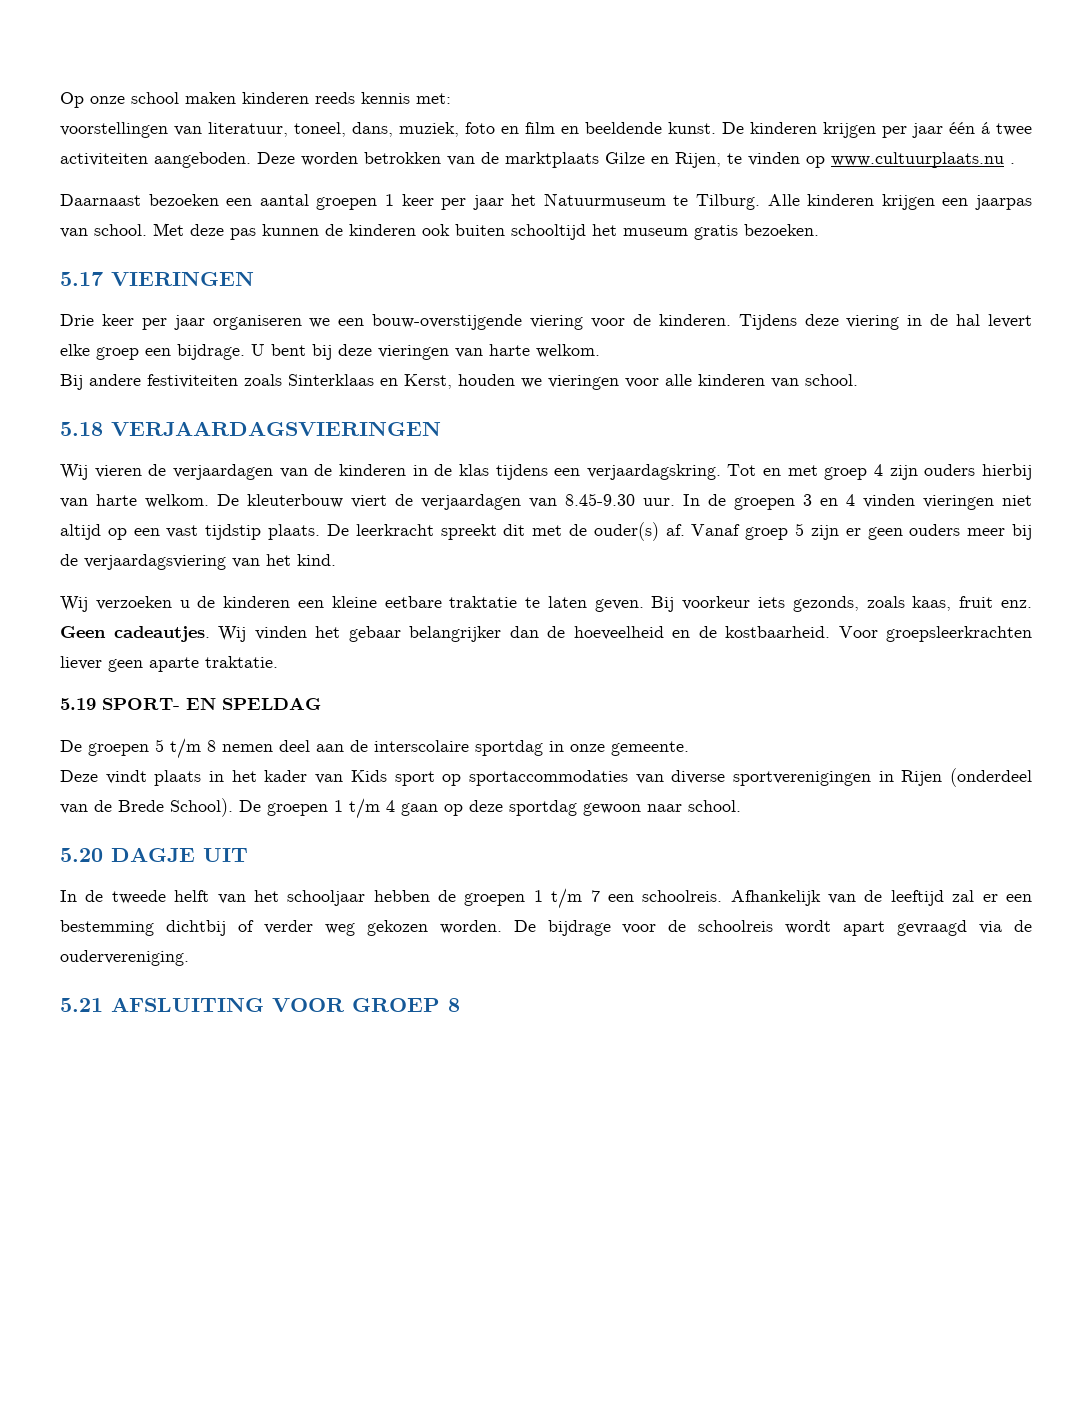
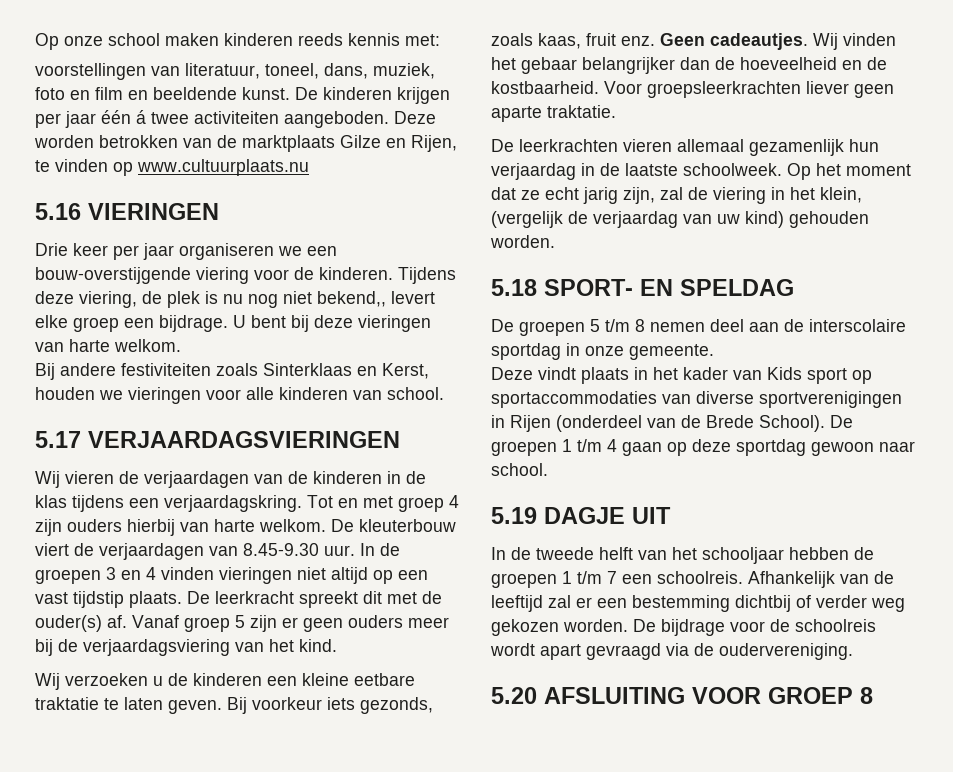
- Deze worden betrokken van de marktplaats Gilze en Rijen, te vinden op www.cultuurplaats.nu .
- Daarnaast bezoeken een aantal groepen 1 keer per jaar het Natuurmuseum te Tilburg. Alle kinderen krijgen een jaarpas van school. Met deze pas kunnen de kinderen ook buiten schooltijd het museum gratis bezoeken.
- 5.17 VIERINGEN
+ Deze worden betrokken van de marktplaats Gilze en Rijen, te vinden op www.cultuurplaats.nu
+ 5.16 VIERINGEN
- Tijdens deze viering in de hal levert elke groep een bijdrage.
+ Tijdens deze viering, de plek is nu nog niet bekend,, levert elke groep een bijdrage.
- 5.18 VERJAARDAGSVIERINGEN
+ 5.17 VERJAARDAGSVIERINGEN
- 5.19 SPORT- EN SPELDAG
+ De leerkrachten vieren allemaal gezamenlijk hun verjaardag in de laatste schoolweek. Op het moment dat ze echt jarig zijn, zal de viering in het klein, (vergelijk de verjaardag van uw kind) gehouden worden.
+ 5.18 SPORT- EN SPELDAG
- 5.20 DAGJE UIT
+ 5.19 DAGJE UIT
- 5.21 AFSLUITING VOOR GROEP 8
+ 5.20 AFSLUITING VOOR GROEP 8

